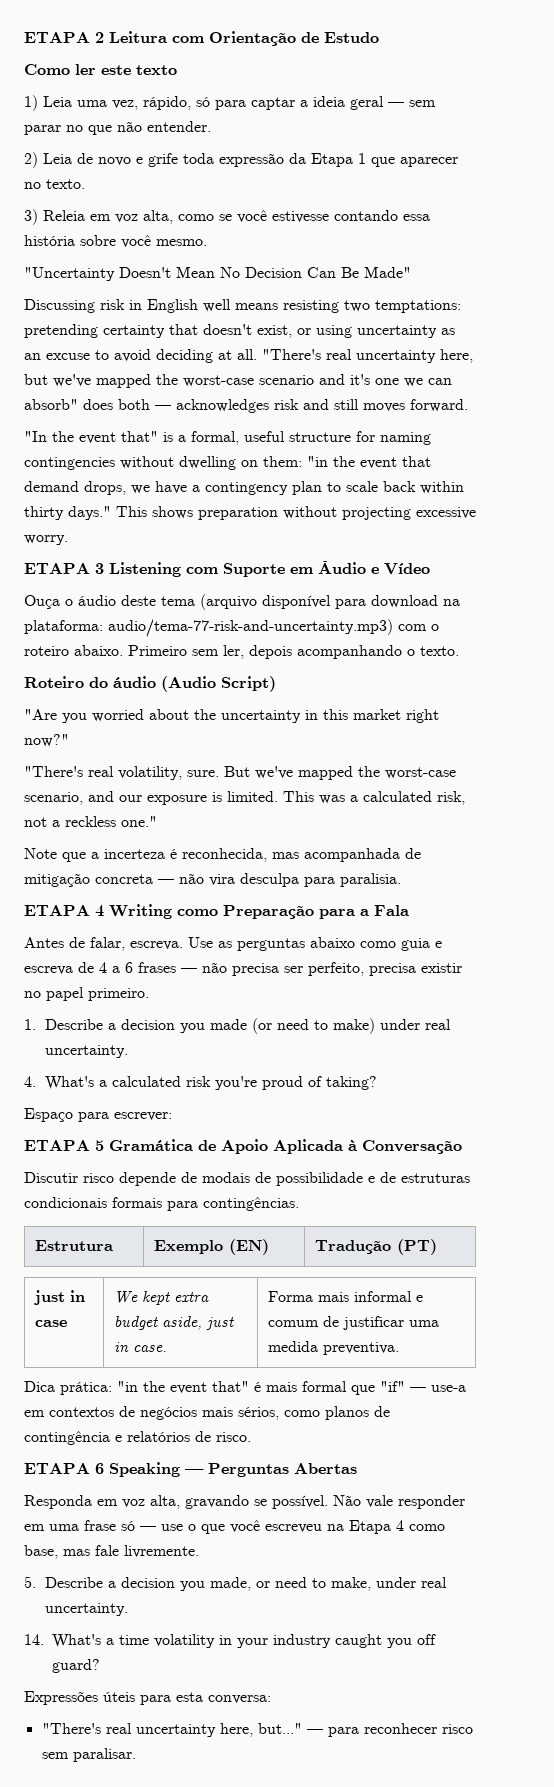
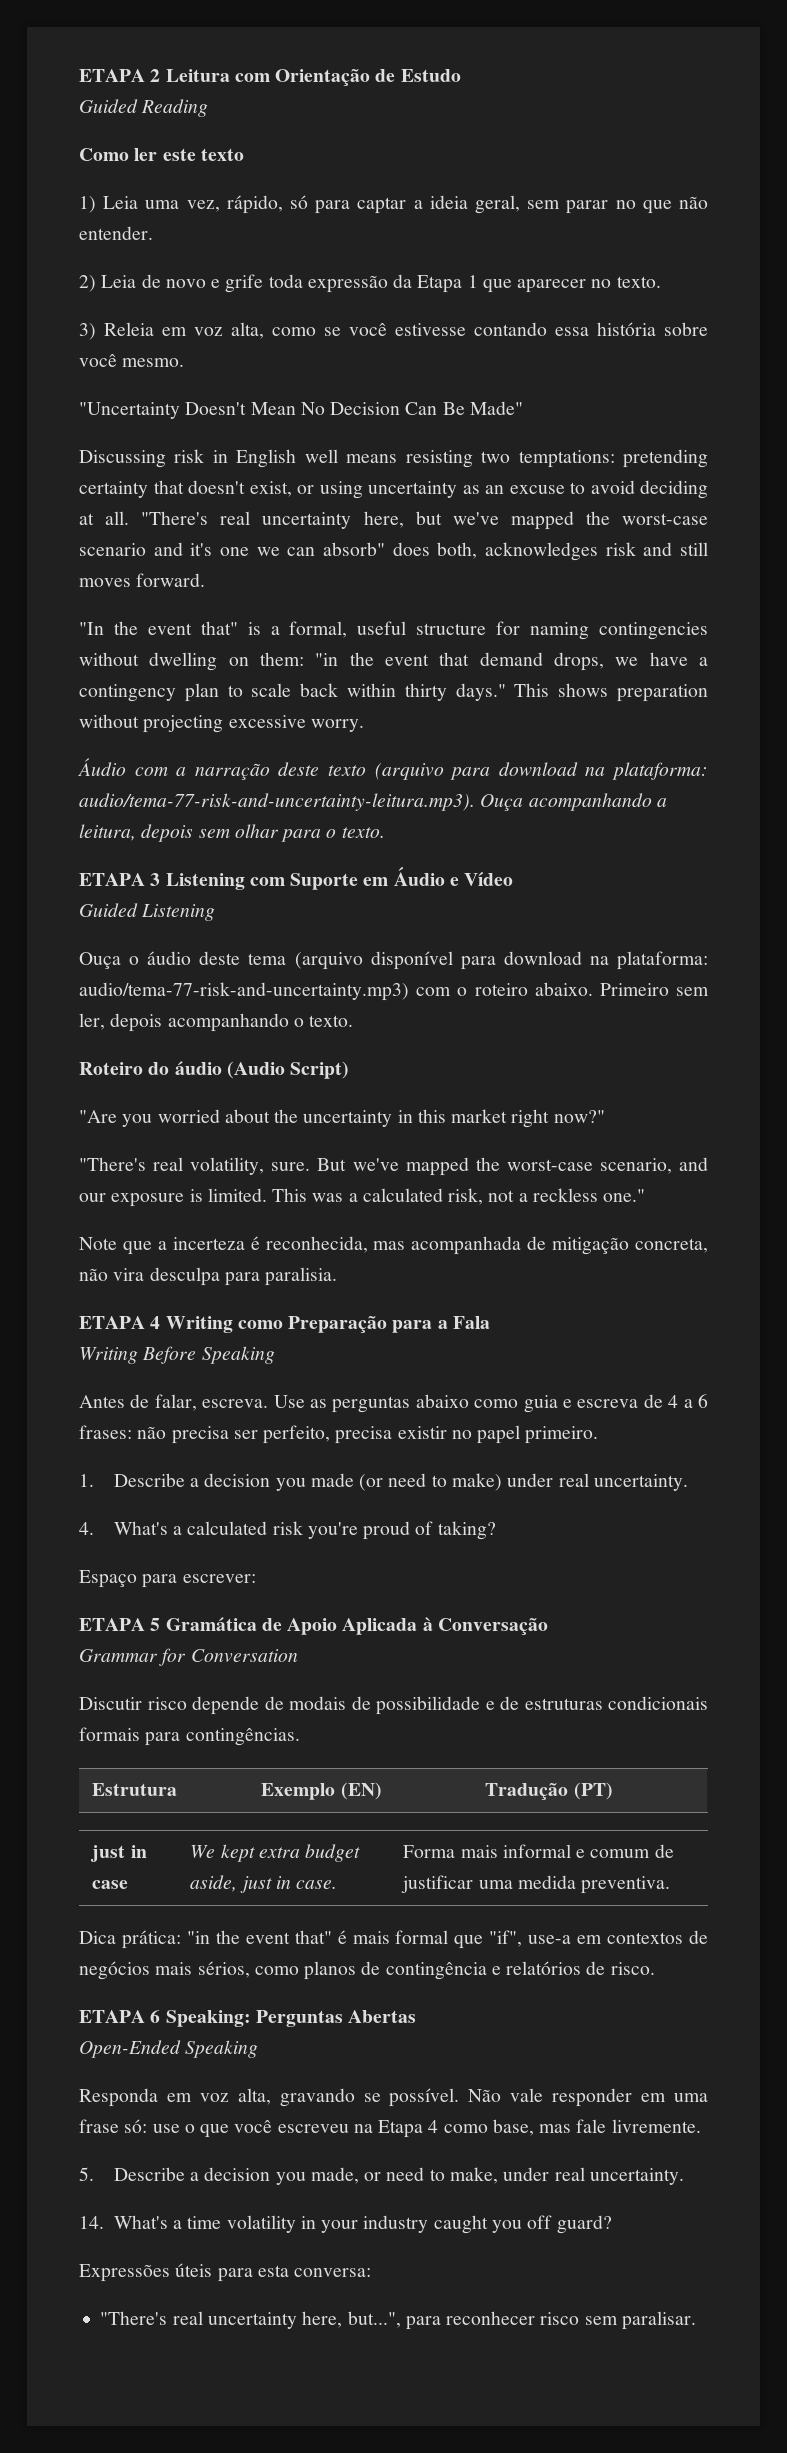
+ Guided Reading
- 1) Leia uma vez, rápido, só para captar a ideia geral — sem parar no que não entender.
+ 1) Leia uma vez, rápido, só para captar a ideia geral, sem parar no que não entender.
- "There's real uncertainty here, but we've mapped the worst-case scenario and it's one we can absorb" does both — acknowledges risk and still moves forward.
+ "There's real uncertainty here, but we've mapped the worst-case scenario and it's one we can absorb" does both, acknowledges risk and still moves forward.
+ Áudio com a narração deste texto (arquivo para download na plataforma: audio/tema-77-risk-and-uncertainty-leitura.mp3). Ouça acompanhando a leitura, depois sem olhar para o texto.
+ Guided Listening
- Note que a incerteza é reconhecida, mas acompanhada de mitigação concreta — não vira desculpa para paralisia.
+ Note que a incerteza é reconhecida, mas acompanhada de mitigação concreta, não vira desculpa para paralisia.
+ Writing Before Speaking
- Use as perguntas abaixo como guia e escreva de 4 a 6 frases — não precisa ser perfeito, precisa existir no papel primeiro.
+ Use as perguntas abaixo como guia e escreva de 4 a 6 frases: não precisa ser perfeito, precisa existir no papel primeiro.
+ Grammar for Conversation
- Dica prática: "in the event that" é mais formal que "if" — use-a em contextos de negócios mais sérios, como planos de contingência e relatórios de risco.
+ Dica prática: "in the event that" é mais formal que "if", use-a em contextos de negócios mais sérios, como planos de contingência e relatórios de risco.
- ETAPA 6 Speaking — Perguntas Abertas
+ ETAPA 6 Speaking: Perguntas Abertas
+ Open-Ended Speaking
- Não vale responder em uma frase só — use o que você escreveu na Etapa 4 como base, mas fale livremente.
+ Não vale responder em uma frase só: use o que você escreveu na Etapa 4 como base, mas fale livremente.
- "There's real uncertainty here, but..." — para reconhecer risco sem paralisar.
+ "There's real uncertainty here, but...", para reconhecer risco sem paralisar.

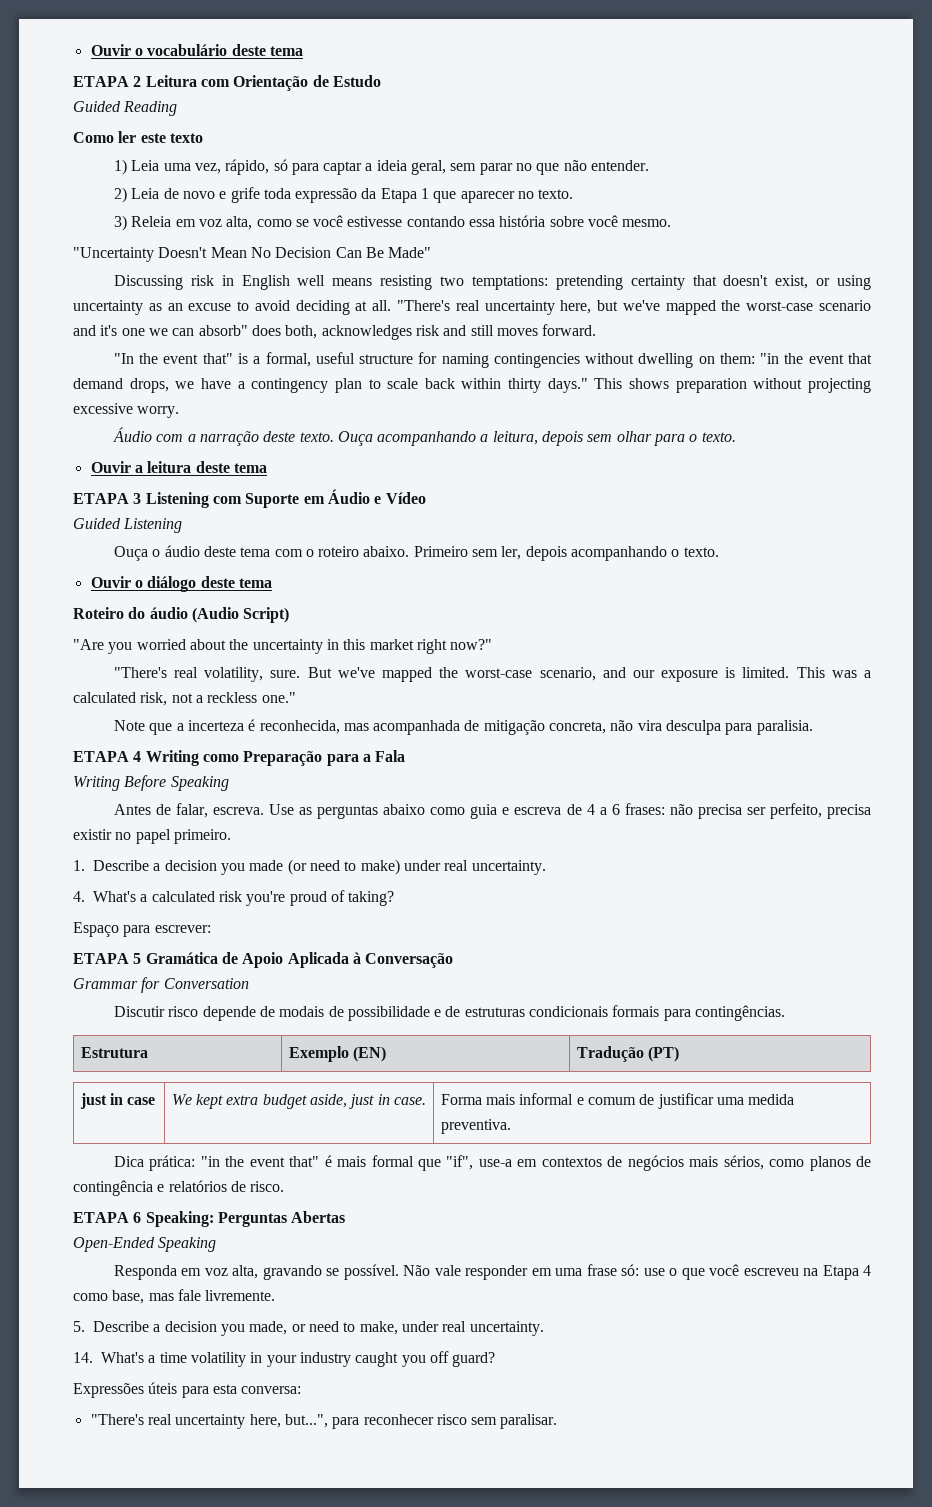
+ Ouvir o vocabulário deste tema
- Áudio com a narração deste texto (arquivo para download na plataforma: audio/tema-77-risk-and-uncertainty-leitura.mp3). Ouça acompanhando a leitura, depois sem olhar para o texto.
+ Áudio com a narração deste texto. Ouça acompanhando a leitura, depois sem olhar para o texto.
+ Ouvir a leitura deste tema
- Ouça o áudio deste tema (arquivo disponível para download na plataforma: audio/tema-77-risk-and-uncertainty.mp3) com o roteiro abaixo.
+ Ouça o áudio deste tema com o roteiro abaixo.
+ Ouvir o diálogo deste tema

